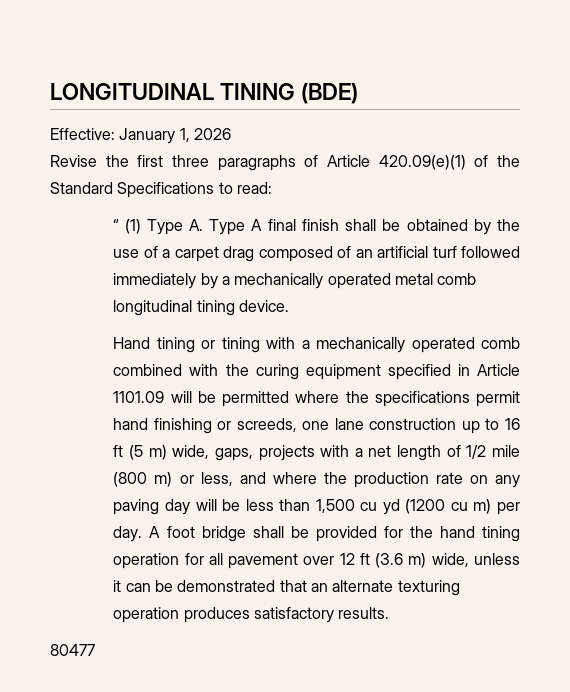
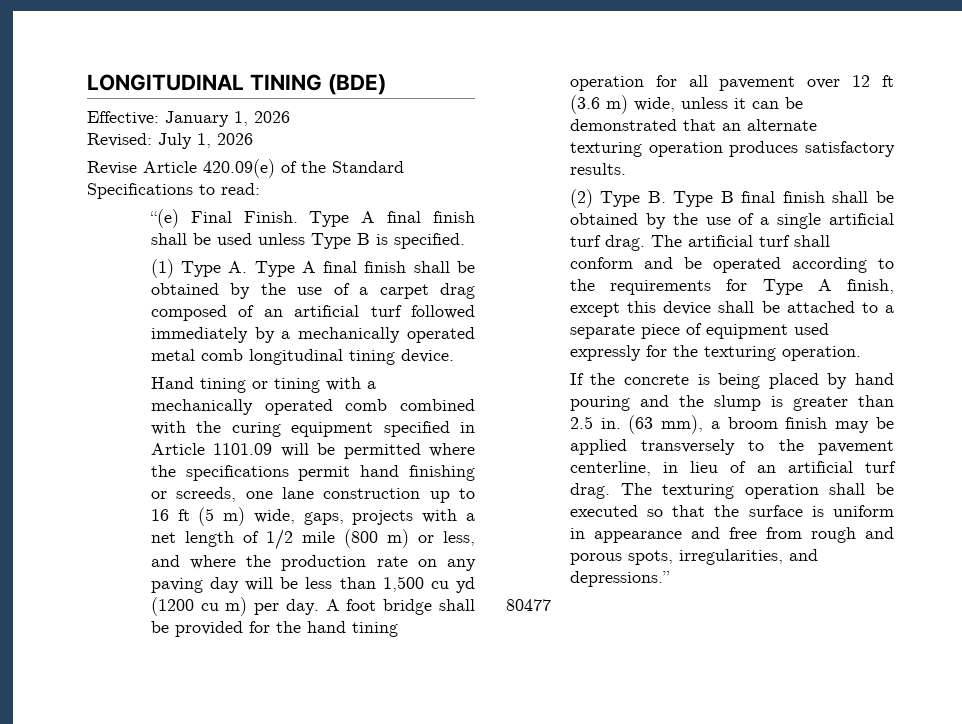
- Revise the first three paragraphs of Article 420.09(e)(1) of the Standard Specifications to read:
+ Revised: July 1, 2026
+ Revise Article 420.09(e) of the Standard Specifications to read:
- “ (1) Type A. Type A final finish shall be obtained by the use of a carpet drag composed of an artificial turf followed immediately by a mechanically operated metal comb longitudinal tining device.
+ “(e) Final Finish. Type A final finish shall be used unless Type B is specified.
+ (1) Type A. Type A final finish shall be obtained by the use of a carpet drag composed of an artificial turf followed immediately by a mechanically operated metal comb longitudinal tining device.
+ (2) Type B. Type B final finish shall be obtained by the use of a single artificial turf drag. The artificial turf shall conform and be operated according to the requirements for Type A finish, except this device shall be attached to a separate piece of equipment used expressly for the texturing operation.
+ If the concrete is being placed by hand pouring and the slump is greater than 2.5 in. (63 mm), a broom finish may be applied transversely to the pavement centerline, in lieu of an artificial turf drag. The texturing operation shall be executed so that the surface is uniform in appearance and free from rough and porous spots, irregularities, and depressions.”

